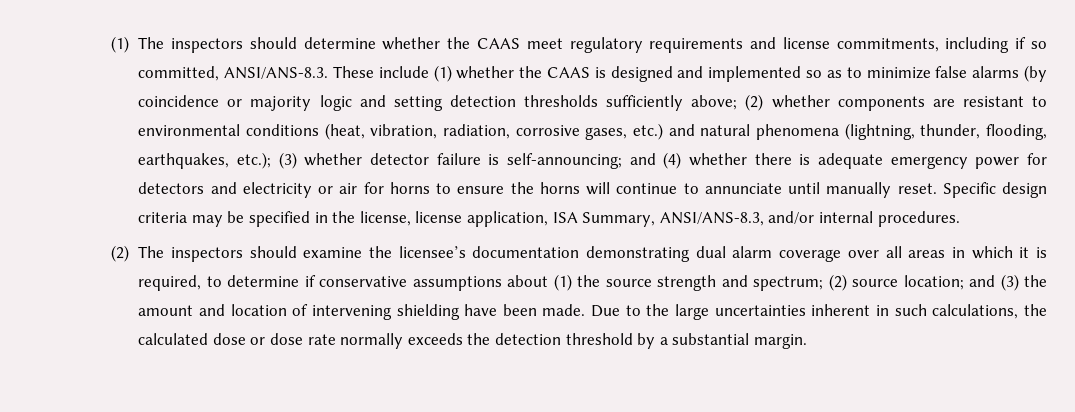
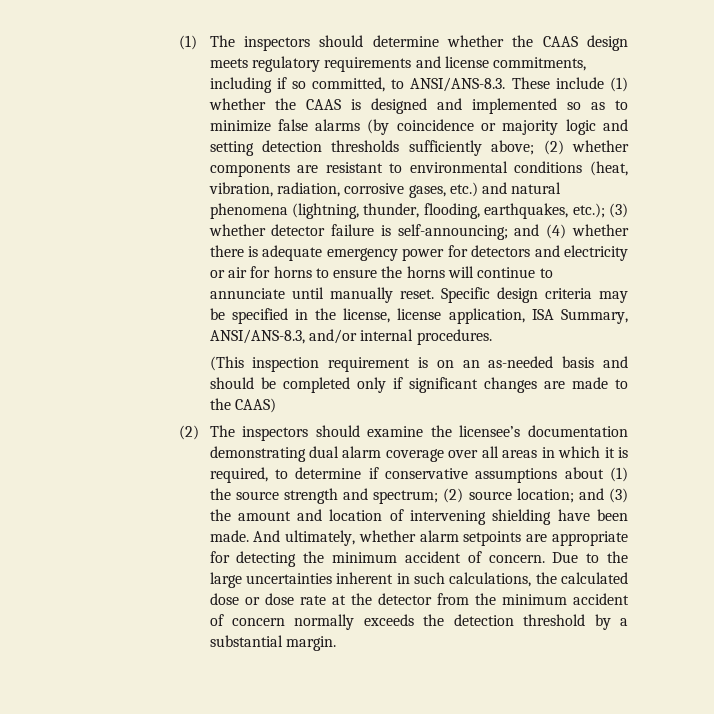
- (1) The inspectors should determine whether the CAAS meet regulatory requirements and license commitments, including if so committed, ANSI/ANS-8.3. These include (1) whether the CAAS is designed and implemented so as to minimize false alarms (by coincidence or majority logic and setting detection thresholds sufficiently above;
+ (1) The inspectors should determine whether the CAAS design meets regulatory requirements and license commitments, including if so committed, to ANSI/ANS-8.3. These include (1) whether the CAAS is designed and implemented so as to minimize false alarms (by coincidence or majority logic and setting detection thresholds sufficiently above;
+ (This inspection requirement is on an as-needed basis and should be completed only if significant changes are made to the CAAS)
+ And ultimately, whether alarm setpoints are appropriate for detecting the minimum accident of concern.
- Due to the large uncertainties inherent in such calculations, the calculated dose or dose rate normally exceeds the detection threshold by a substantial margin.
+ Due to the large uncertainties inherent in such calculations, the calculated dose or dose rate at the detector from the minimum accident of concern normally exceeds the detection threshold by a substantial margin.

